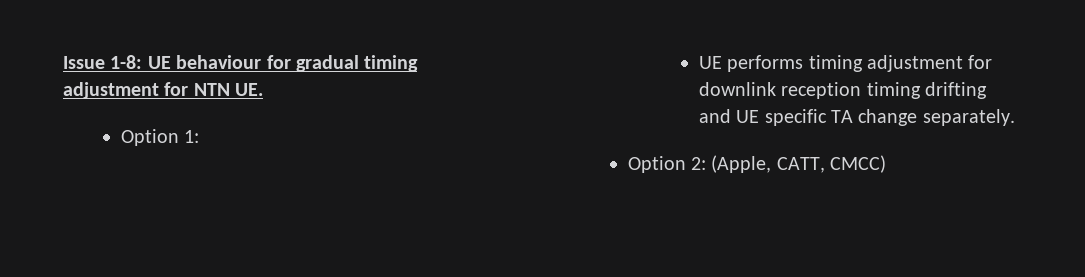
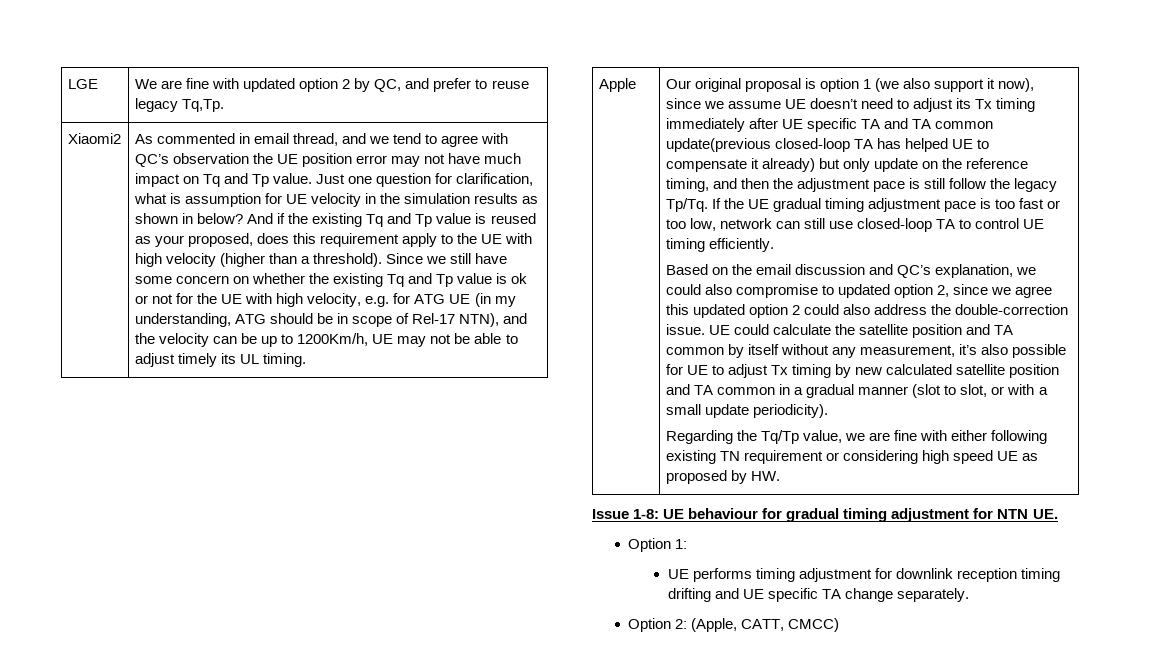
+ LGE | We are fine with updated option 2 by QC, and prefer to reuse legacy Tq,Tp.
+ Xiaomi2 | As commented in email thread, and we tend to agree with QC’s observation the UE position error may not have much impact on Tq and Tp value. Just one question for clarification, what is assumption for UE velocity in the simulation results as shown in below? And if the existing Tq and Tp value is reused as your proposed, does this requirement apply to the UE with high velocity (higher than a threshold). Since we still have some concern on whether the existing Tq and Tp value is ok or not for the UE with high velocity, e.g. for ATG UE (in my understanding, ATG should be in scope of Rel-17 NTN), and the velocity can be up to 1200Km/h, UE may not be able to adjust timely its UL timing.
+ Apple | Our original proposal is option 1 (we also support it now), since we assume UE doesn’t need to adjust its Tx timing immediately after UE specific TA and TA common update(previous closed-loop TA has helped UE to compensate it already) but only update on the reference timing, and then the adjustment pace is still follow the legacy Tp/Tq. If the UE gradual timing adjustment pace is too fast or too low, network can still use closed-loop TA to control UE timing efficiently.
+ Based on the email discussion and QC’s explanation, we could also compromise to updated option 2, since we agree this updated option 2 could also address the double-correction issue. UE could calculate the satellite position and TA common by itself without any measurement, it’s also possible for UE to adjust Tx timing by new calculated satellite position and TA common in a gradual manner (slot to slot, or with a small update periodicity).
+ Regarding the Tq/Tp value, we are fine with either following existing TN requirement or considering high speed UE as proposed by HW.

